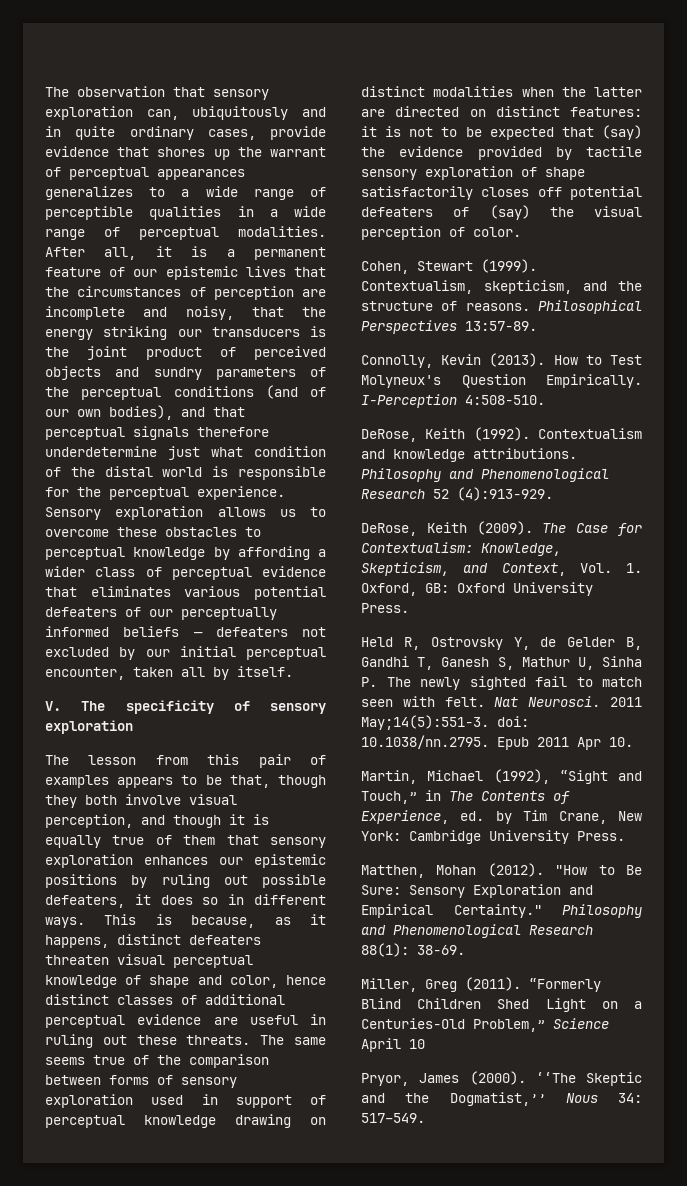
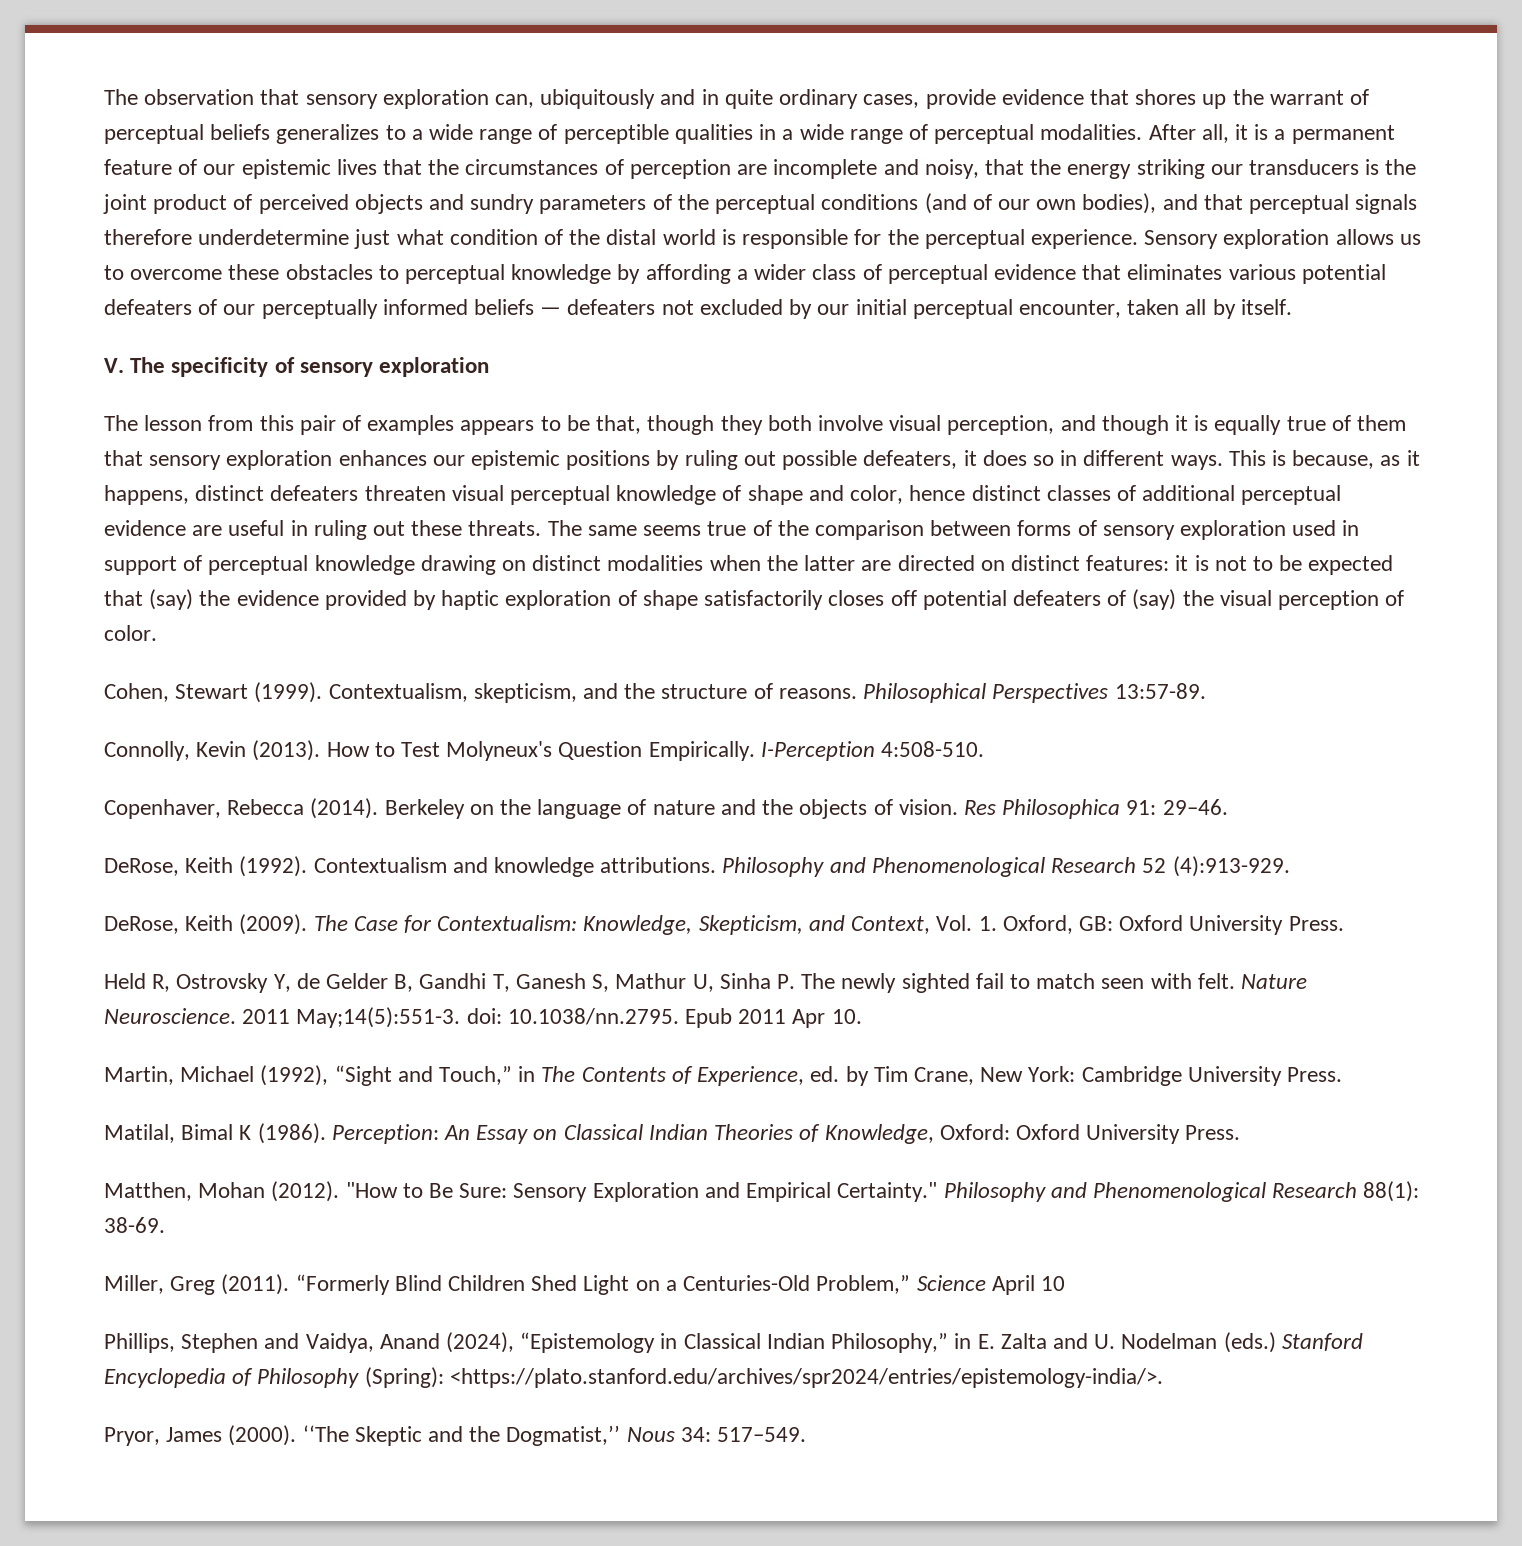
- The observation that sensory exploration can, ubiquitously and in quite ordinary cases, provide evidence that shores up the warrant of perceptual appearances generalizes to a wide range of perceptible qualities in a wide range of perceptual modalities.
+ The observation that sensory exploration can, ubiquitously and in quite ordinary cases, provide evidence that shores up the warrant of perceptual beliefs generalizes to a wide range of perceptible qualities in a wide range of perceptual modalities.
- The same seems true of the comparison between forms of sensory exploration used in support of perceptual knowledge drawing on distinct modalities when the latter are directed on distinct features: it is not to be expected that (say) the evidence provided by tactile sensory exploration of shape satisfactorily closes off potential defeaters of (say) the visual perception of color.
+ The same seems true of the comparison between forms of sensory exploration used in support of perceptual knowledge drawing on distinct modalities when the latter are directed on distinct features: it is not to be expected that (say) the evidence provided by haptic exploration of shape satisfactorily closes off potential defeaters of (say) the visual perception of color.
+ Copenhaver, Rebecca (2014). Berkeley on the language of nature and the objects of vision. Res Philosophica 91: 29–46.
- Nat Neurosci.
+ Nature Neuroscience.
+ Matilal, Bimal K (1986). Perception: An Essay on Classical Indian Theories of Knowledge, Oxford: Oxford University Press.
+ Phillips, Stephen and Vaidya, Anand (2024), “Epistemology in Classical Indian Philosophy,” in E. Zalta and U. Nodelman (eds.) Stanford Encyclopedia of Philosophy (Spring): <https://plato.stanford.edu/archives/spr2024/entries/epistemology-india/>.

